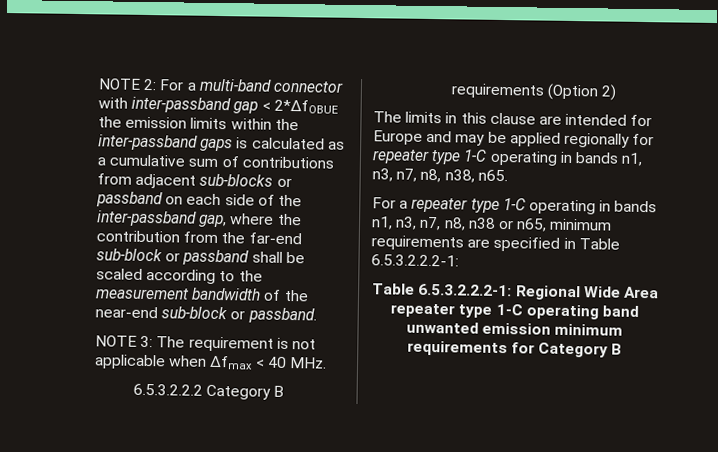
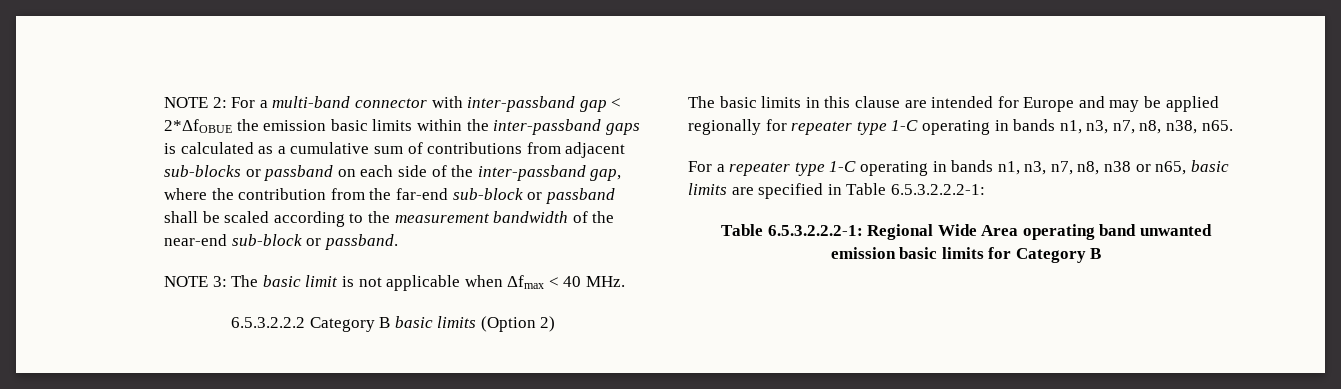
- For a multi-band connector with inter-passband gap < 2*ΔfOBUE the emission limits within the inter-passband gaps is calculated as a cumulative sum of contributions from adjacent sub-blocks or passband on each side of the inter-passband gap, where the contribution from the far-end sub-block or passband shall be scaled according to the measurement bandwidth of the near-end sub-block or passband.
+ For a multi-band connector with inter-passband gap < 2*ΔfOBUE the emission basic limits within the inter-passband gaps is calculated as a cumulative sum of contributions from adjacent sub-blocks or passband on each side of the inter-passband gap, where the contribution from the far-end sub-block or passband shall be scaled according to the measurement bandwidth of the near-end sub-block or passband.
- NOTE 3: The requirement is not applicable when Δfmax < 40 MHz.
+ NOTE 3: The basic limit is not applicable when Δfmax < 40 MHz.
- 6.5.3.2.2.2 Category B requirements (Option 2)
+ 6.5.3.2.2.2 Category B basic limits (Option 2)
- The limits in this clause are intended for Europe and may be applied regionally for repeater type 1-C operating in bands n1, n3, n7, n8, n38, n65.
+ The basic limits in this clause are intended for Europe and may be applied regionally for repeater type 1-C operating in bands n1, n3, n7, n8, n38, n65.
- For a repeater type 1-C operating in bands n1, n3, n7, n8, n38 or n65, minimum requirements are specified in Table 6.5.3.2.2.2-1:
+ For a repeater type 1-C operating in bands n1, n3, n7, n8, n38 or n65, basic limits are specified in Table 6.5.3.2.2.2-1:
- Table 6.5.3.2.2.2-1: Regional Wide Area repeater type 1-C operating band unwanted emission minimum requirements for Category B
+ Table 6.5.3.2.2.2-1: Regional Wide Area operating band unwanted emission basic limits for Category B

